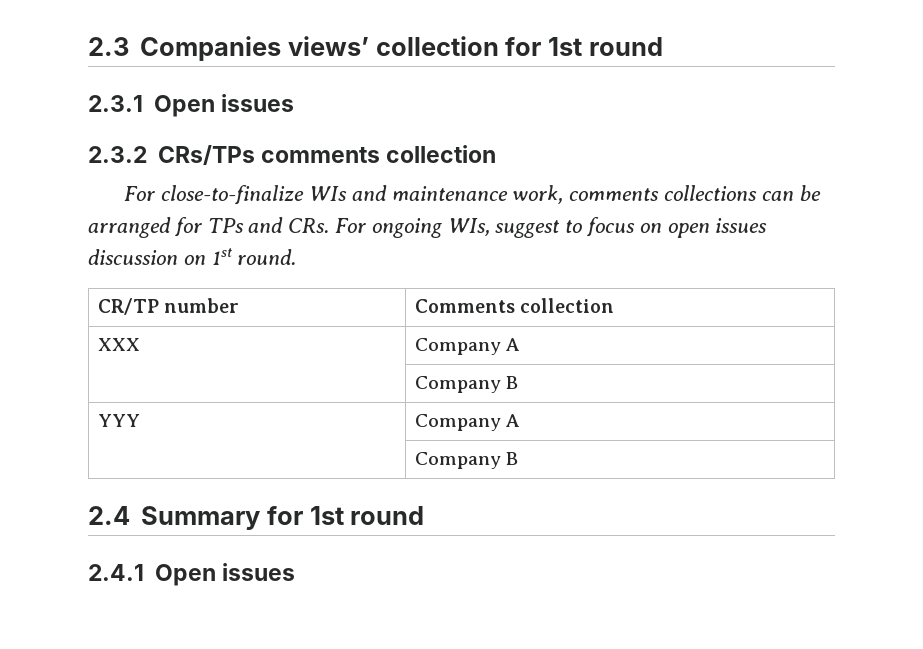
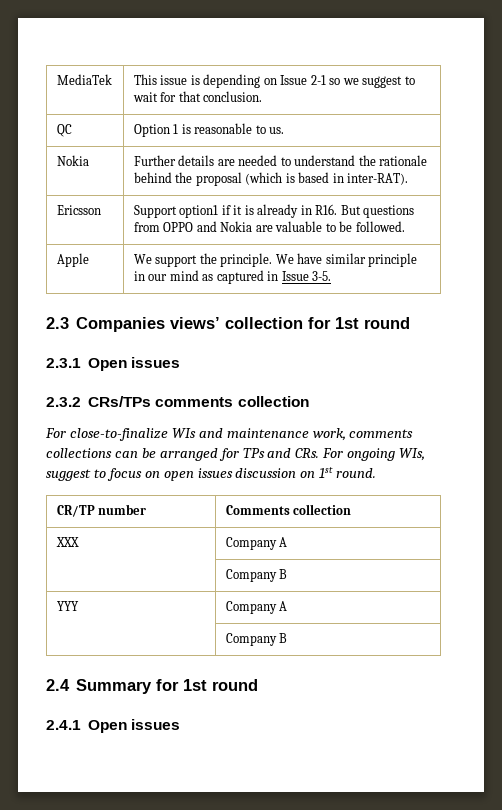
+ MediaTek | This issue is depending on Issue 2-1 so we suggest to wait for that conclusion.
+ QC | Option 1 is reasonable to us.
+ Nokia | Further details are needed to understand the rationale behind the proposal (which is based in inter-RAT).
+ Ericsson | Support option1 if it is already in R16. But questions from OPPO and Nokia are valuable to be followed.
+ Apple | We support the principle. We have similar principle in our mind as captured in Issue 3-5.

